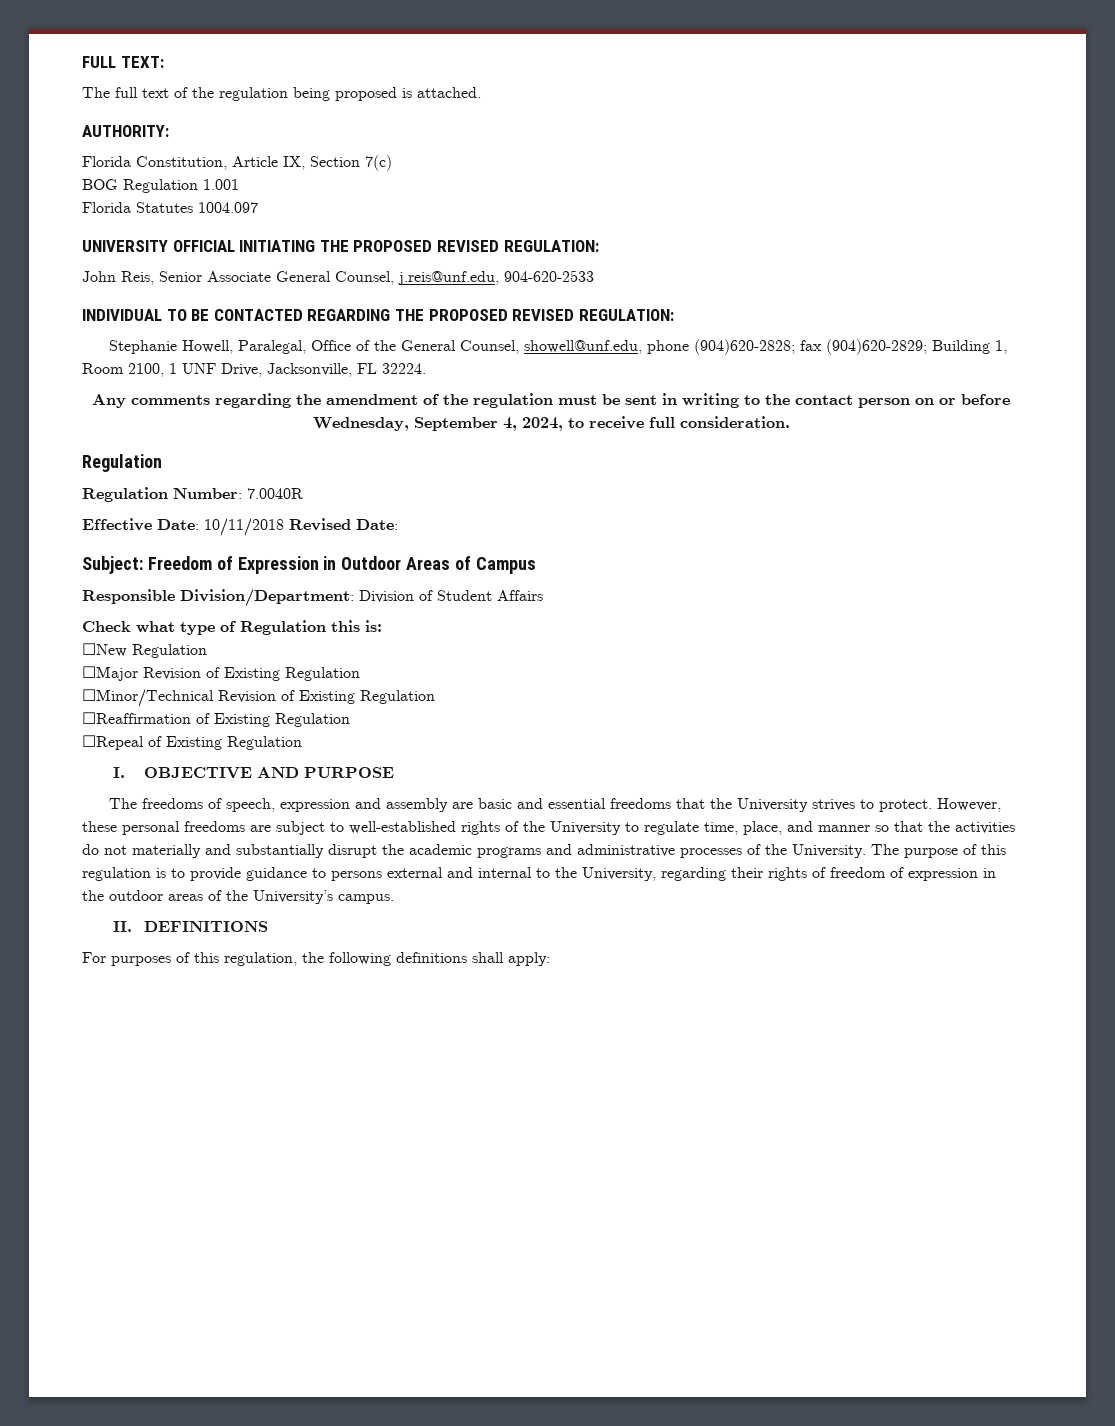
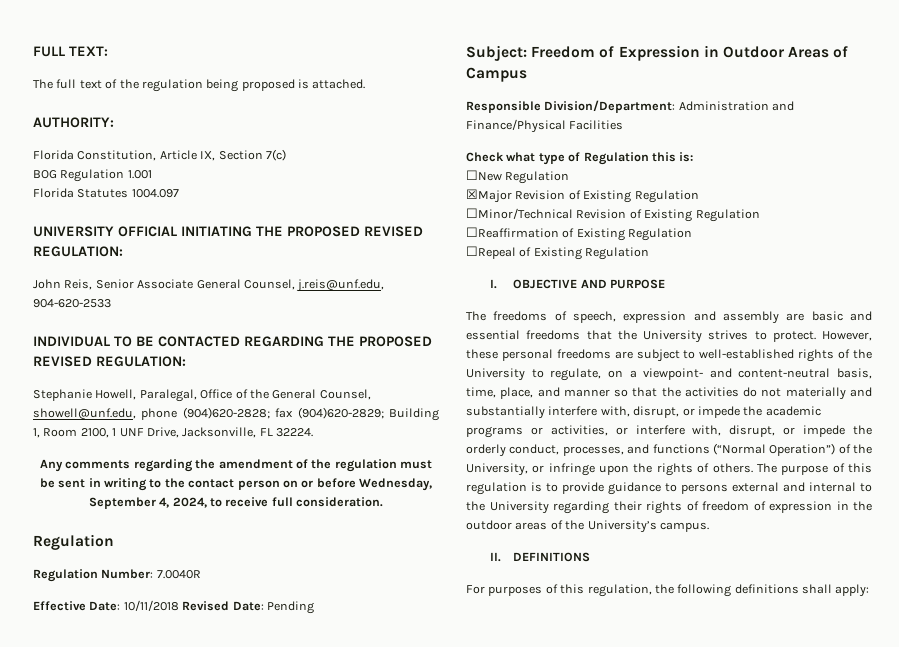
- Effective Date: 10/11/2018 Revised Date:
+ Effective Date: 10/11/2018 Revised Date: Pending
- Responsible Division/Department: Division of Student Affairs
+ Responsible Division/Department: Administration and Finance/Physical Facilities
- ☐Major Revision of Existing Regulation
+ ☒Major Revision of Existing Regulation
- However, these personal freedoms are subject to well-established rights of the University to regulate time, place, and manner so that the activities do not materially and substantially disrupt the academic programs and administrative processes of the University.
+ However, these personal freedoms are subject to well-established rights of the University to regulate, on a viewpoint- and content-neutral basis, time, place, and manner so that the activities do not materially and substantially interfere with, disrupt, or impede the academic programs or activities, or interfere with, disrupt, or impede the orderly conduct, processes, and functions (“Normal Operation”) of the University, or infringe upon the rights of others.
- The purpose of this regulation is to provide guidance to persons external and internal to the University, regarding their rights of freedom of expression in the outdoor areas of the University’s campus.
+ The purpose of this regulation is to provide guidance to persons external and internal to the University regarding their rights of freedom of expression in the outdoor areas of the University’s campus.

